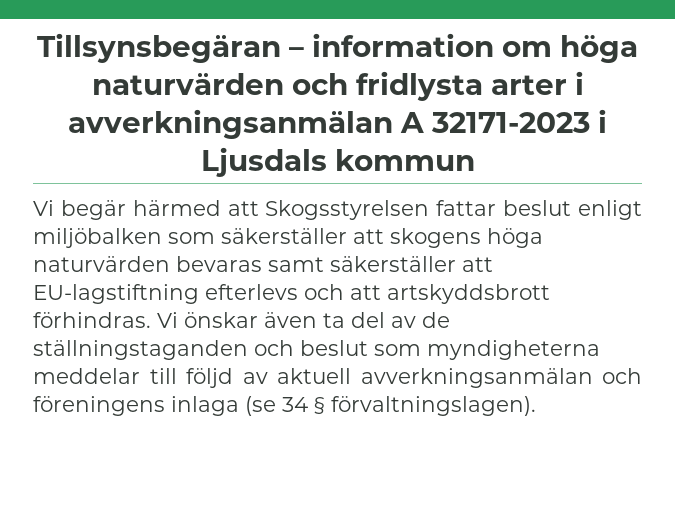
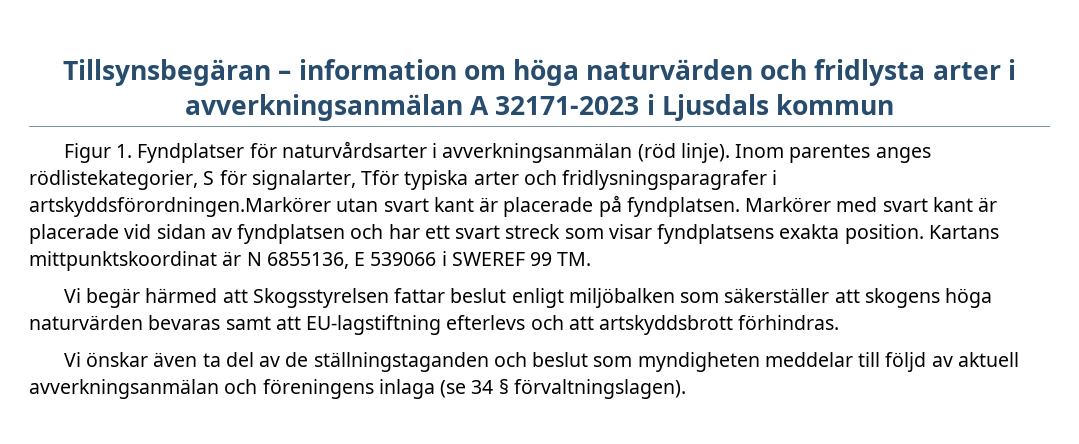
+ Figur 1. Fyndplatser för naturvårdsarter i avverkningsanmälan (röd linje). Inom parentes anges rödlistekategorier, S för signalarter, Tför typiska arter och fridlysningsparagrafer i artskyddsförordningen.Markörer utan svart kant är placerade på fyndplatsen. Markörer med svart kant är placerade vid sidan av fyndplatsen och har ett svart streck som visar fyndplatsens exakta position. Kartans mittpunktskoordinat är N 6855136, E 539066 i SWEREF 99 TM.
- Vi begär härmed att Skogsstyrelsen fattar beslut enligt miljöbalken som säkerställer att skogens höga naturvärden bevaras samt säkerställer att EU-lagstiftning efterlevs och att artskyddsbrott förhindras. Vi önskar även ta del av de ställningstaganden och beslut som myndigheterna meddelar till följd av aktuell avverkningsanmälan och föreningens inlaga (se 34 § förvaltningslagen).
+ Vi begär härmed att Skogsstyrelsen fattar beslut enligt miljöbalken som säkerställer att skogens höga naturvärden bevaras samt att EU-lagstiftning efterlevs och att artskyddsbrott förhindras.
+ Vi önskar även ta del av de ställningstaganden och beslut som myndigheten meddelar till följd av aktuell avverkningsanmälan och föreningens inlaga (se 34 § förvaltningslagen).

